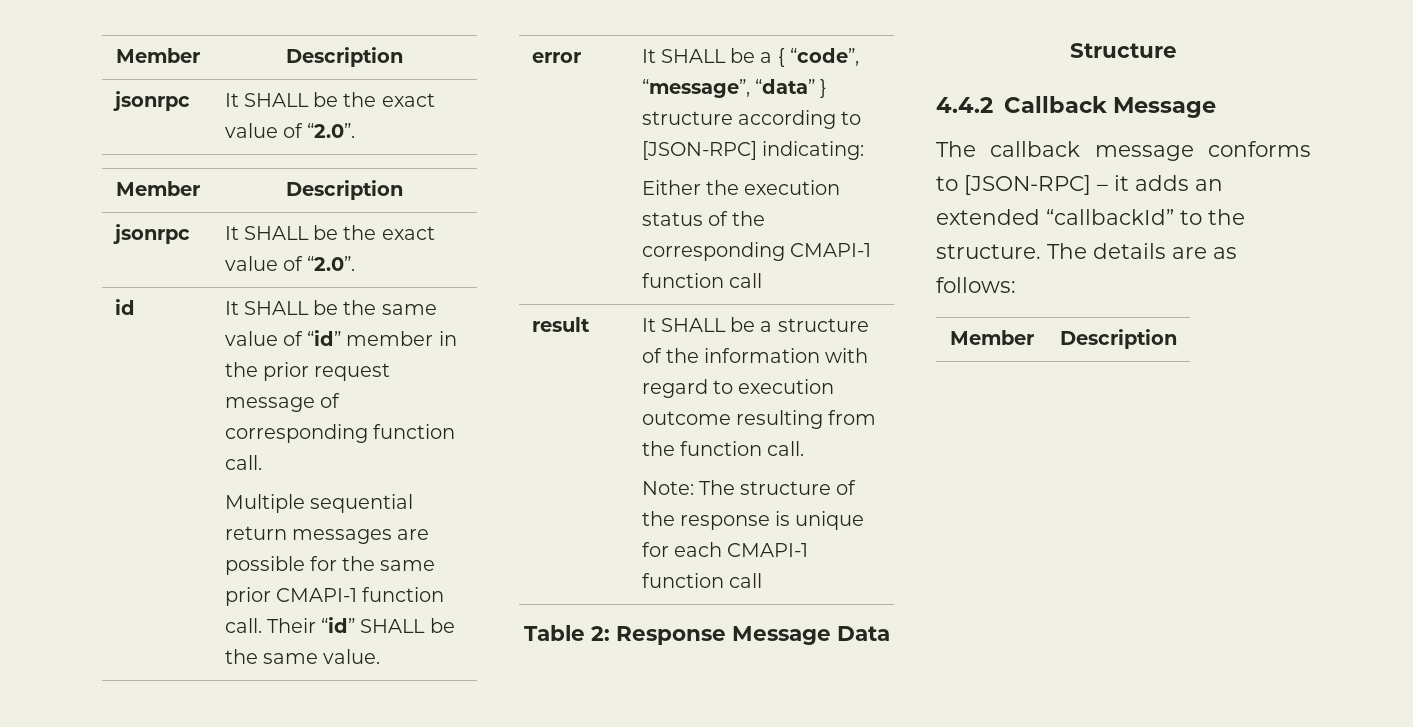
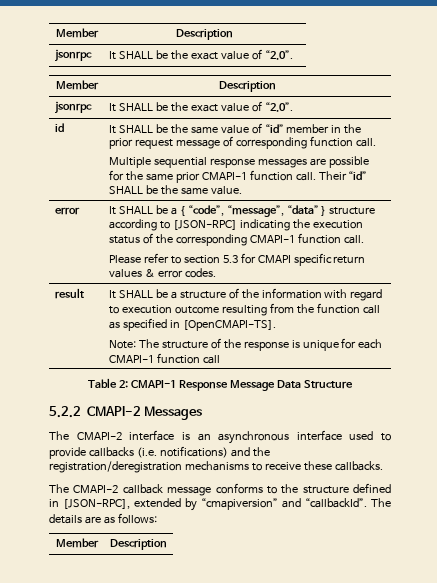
  id | It SHALL be the same value of “id” member in the prior request message of corresponding function call.
- Multiple sequential return messages are possible for the same prior CMAPI-1 function call. Their “id” SHALL be the same value.
+ Multiple sequential response messages are possible for the same prior CMAPI-1 function call. Their “id” SHALL be the same value.
- error | It SHALL be a { “code”, “message”, “data” } structure according to [JSON-RPC] indicating:
- Either the execution status of the corresponding CMAPI-1 function call
+ error | It SHALL be a { “code”, “message”, “data” } structure according to [JSON-RPC] indicating the execution status of the corresponding CMAPI-1 function call.
+ Please refer to section 5.3 for CMAPI specific return values & error codes.
- result | It SHALL be a structure of the information with regard to execution outcome resulting from the function call.
+ result | It SHALL be a structure of the information with regard to execution outcome resulting from the function call as specified in [OpenCMAPI-TS].
- Table 2: Response Message Data Structure
+ Table 2: CMAPI-1 Response Message Data Structure
- 4.4.2 Callback Message
- The callback message conforms to [JSON-RPC] – it adds an extended “callbackId” to the structure.
+ 5.2.2 CMAPI-2 Messages
+ The CMAPI-2 interface is an asynchronous interface used to provide callbacks (i.e. notifications) and the registration/deregistration mechanisms to receive these callbacks.
+ The CMAPI-2 callback message conforms to the structure defined in [JSON-RPC], extended by “cmapiversion” and “callbackId”.

